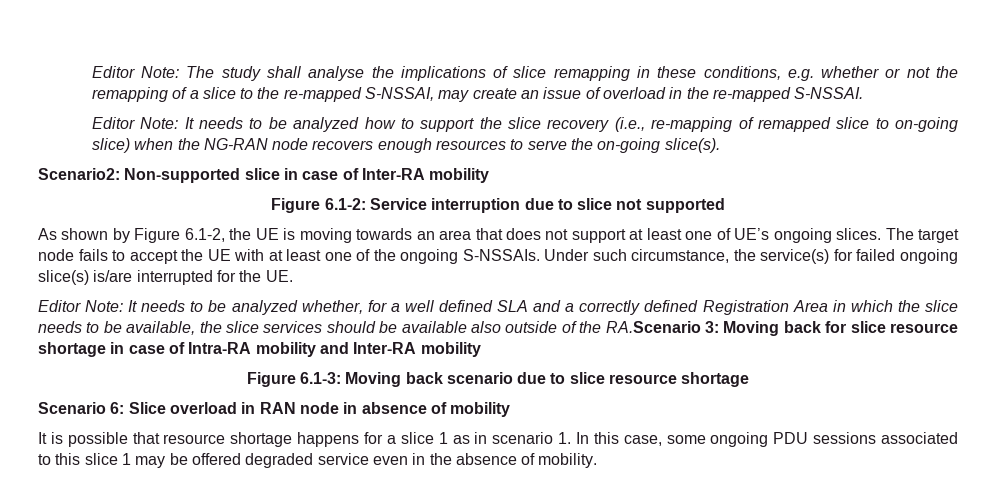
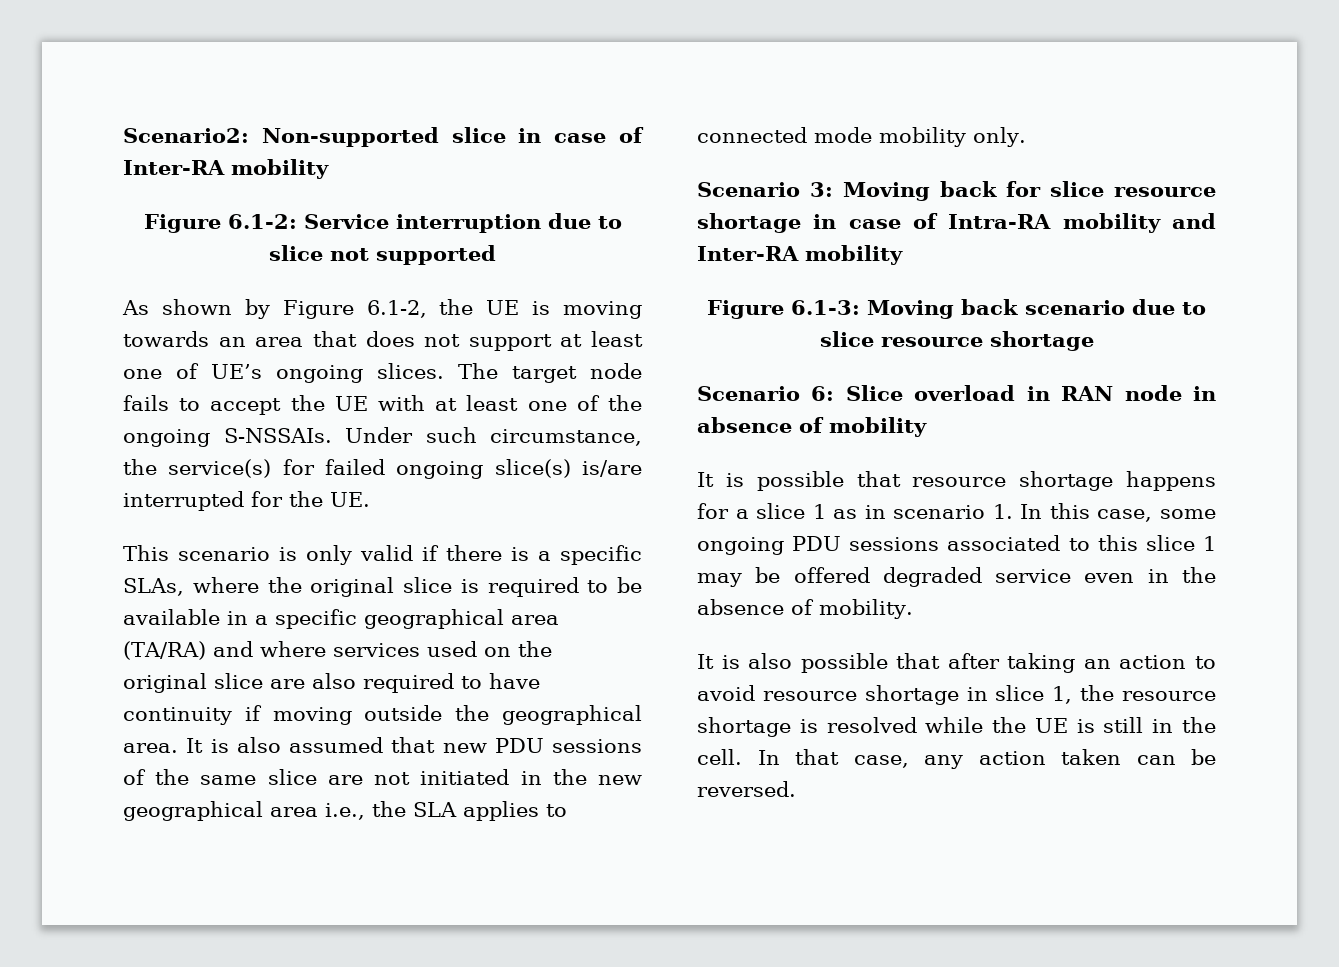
- Editor Note: The study shall analyse the implications of slice remapping in these conditions, e.g. whether or not the remapping of a slice to the re-mapped S-NSSAI, may create an issue of overload in the re-mapped S-NSSAI.
- Editor Note: It needs to be analyzed how to support the slice recovery (i.e., re-mapping of remapped slice to on-going slice) when the NG-RAN node recovers enough resources to serve the on-going slice(s).
- Editor Note: It needs to be analyzed whether, for a well defined SLA and a correctly defined Registration Area in which the slice needs to be available, the slice services should be available also outside of the RA.Scenario 3: Moving back for slice resource shortage in case of Intra-RA mobility and Inter-RA mobility
+ This scenario is only valid if there is a specific SLAs, where the original slice is required to be available in a specific geographical area (TA/RA) and where services used on the original slice are also required to have continuity if moving outside the geographical area. It is also assumed that new PDU sessions of the same slice are not initiated in the new geographical area i.e., the SLA applies to connected mode mobility only.
+ Scenario 3: Moving back for slice resource shortage in case of Intra-RA mobility and Inter-RA mobility
+ It is also possible that after taking an action to avoid resource shortage in slice 1, the resource shortage is resolved while the UE is still in the cell. In that case, any action taken can be reversed.

